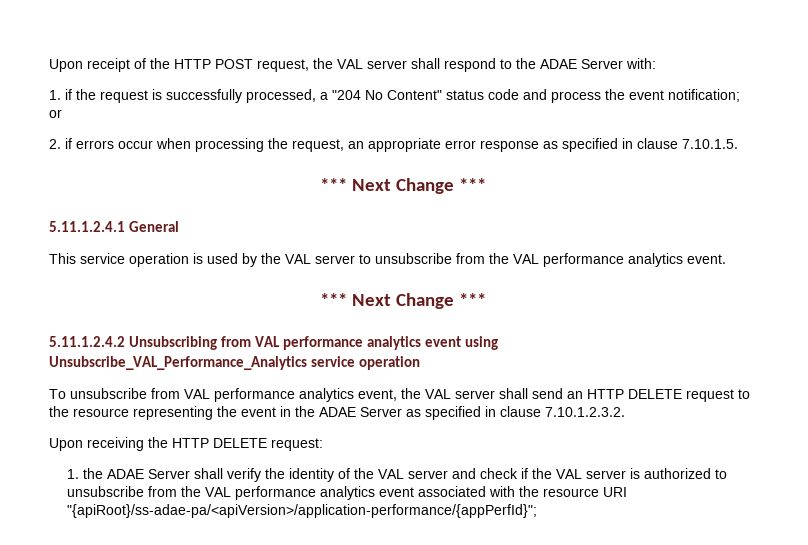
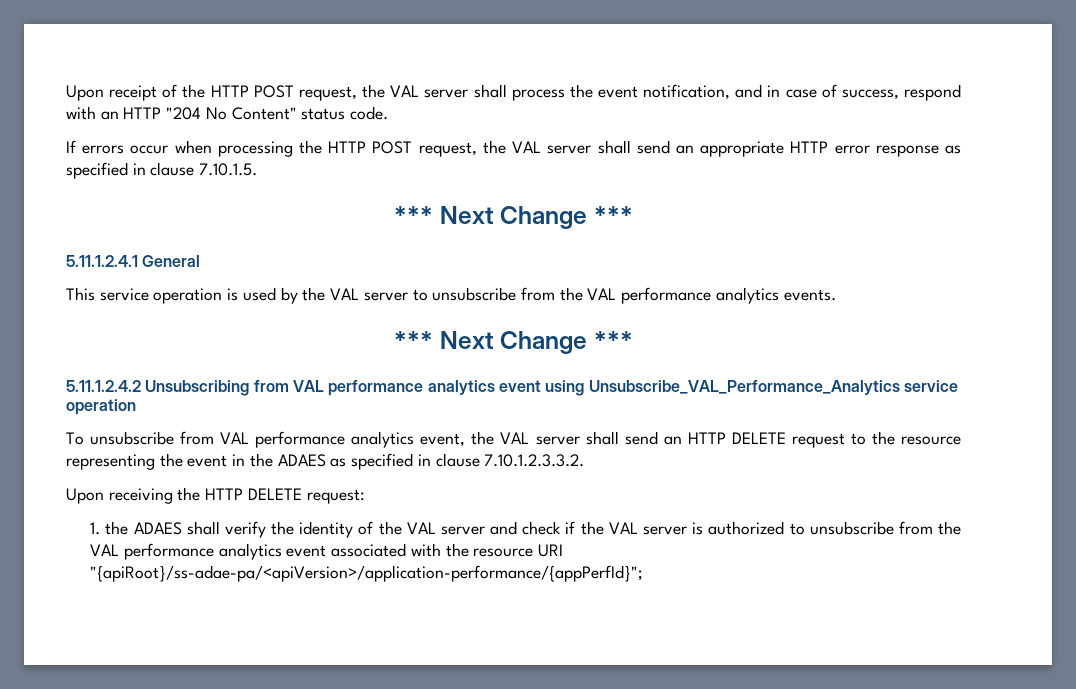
- Upon receipt of the HTTP POST request, the VAL server shall respond to the ADAE Server with:
- 1. if the request is successfully processed, a "204 No Content" status code and process the event notification; or
- 2. if errors occur when processing the request, an appropriate error response as specified in clause 7.10.1.5.
+ Upon receipt of the HTTP POST request, the VAL server shall process the event notification, and in case of success, respond with an HTTP "204 No Content" status code.
+ If errors occur when processing the HTTP POST request, the VAL server shall send an appropriate HTTP error response as specified in clause 7.10.1.5.
- This service operation is used by the VAL server to unsubscribe from the VAL performance analytics event.
+ This service operation is used by the VAL server to unsubscribe from the VAL performance analytics events.
- To unsubscribe from VAL performance analytics event, the VAL server shall send an HTTP DELETE request to the resource representing the event in the ADAE Server as specified in clause 7.10.1.2.3.2.
+ To unsubscribe from VAL performance analytics event, the VAL server shall send an HTTP DELETE request to the resource representing the event in the ADAES as specified in clause 7.10.1.2.3.3.2.
- 1. the ADAE Server shall verify the identity of the VAL server and check if the VAL server is authorized to unsubscribe from the VAL performance analytics event associated with the resource URI "{apiRoot}/ss-adae-pa/<apiVersion>/application-performance/{appPerfId}";
+ 1. the ADAES shall verify the identity of the VAL server and check if the VAL server is authorized to unsubscribe from the VAL performance analytics event associated with the resource URI "{apiRoot}/ss-adae-pa/<apiVersion>/application-performance/{appPerfId}";

